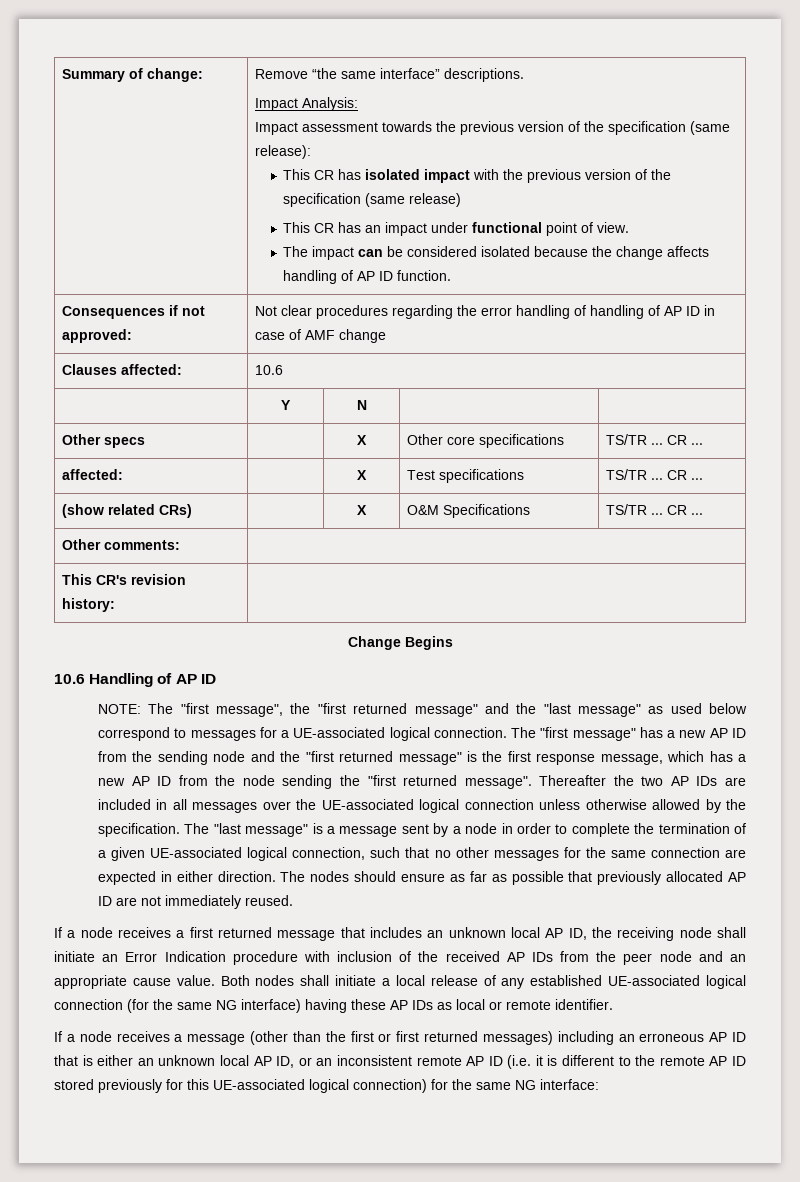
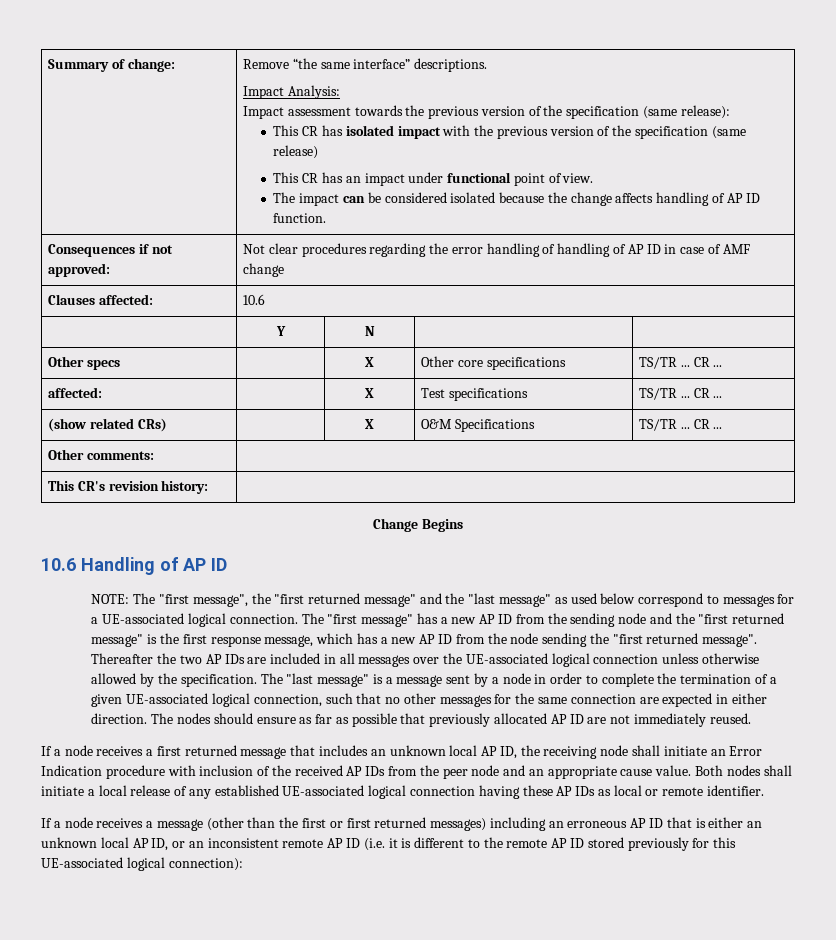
- Both nodes shall initiate a local release of any established UE-associated logical connection (for the same NG interface) having these AP IDs as local or remote identifier.
+ Both nodes shall initiate a local release of any established UE-associated logical connection having these AP IDs as local or remote identifier.
- If a node receives a message (other than the first or first returned messages) including an erroneous AP ID that is either an unknown local AP ID, or an inconsistent remote AP ID (i.e. it is different to the remote AP ID stored previously for this UE-associated logical connection) for the same NG interface:
+ If a node receives a message (other than the first or first returned messages) including an erroneous AP ID that is either an unknown local AP ID, or an inconsistent remote AP ID (i.e. it is different to the remote AP ID stored previously for this UE-associated logical connection):

